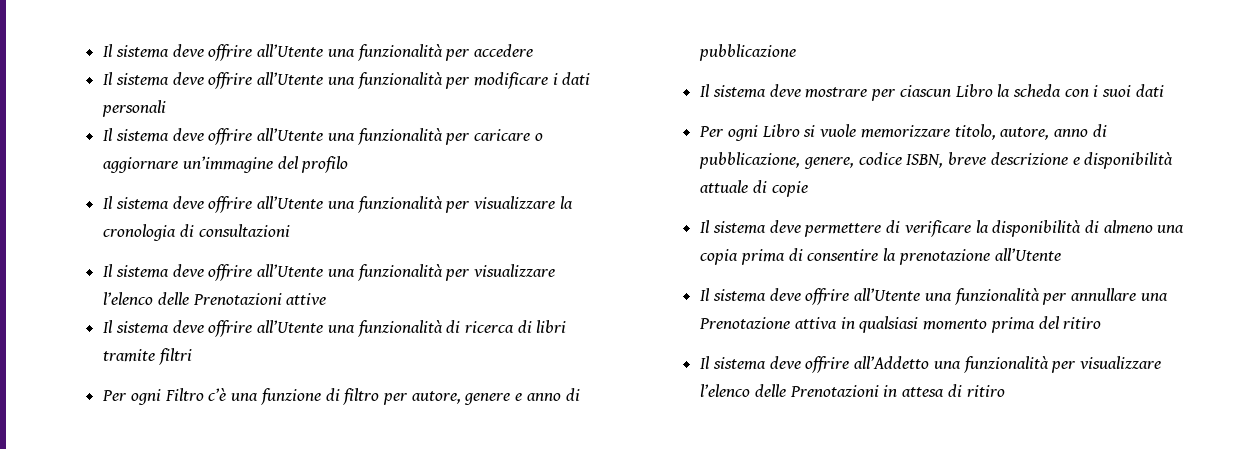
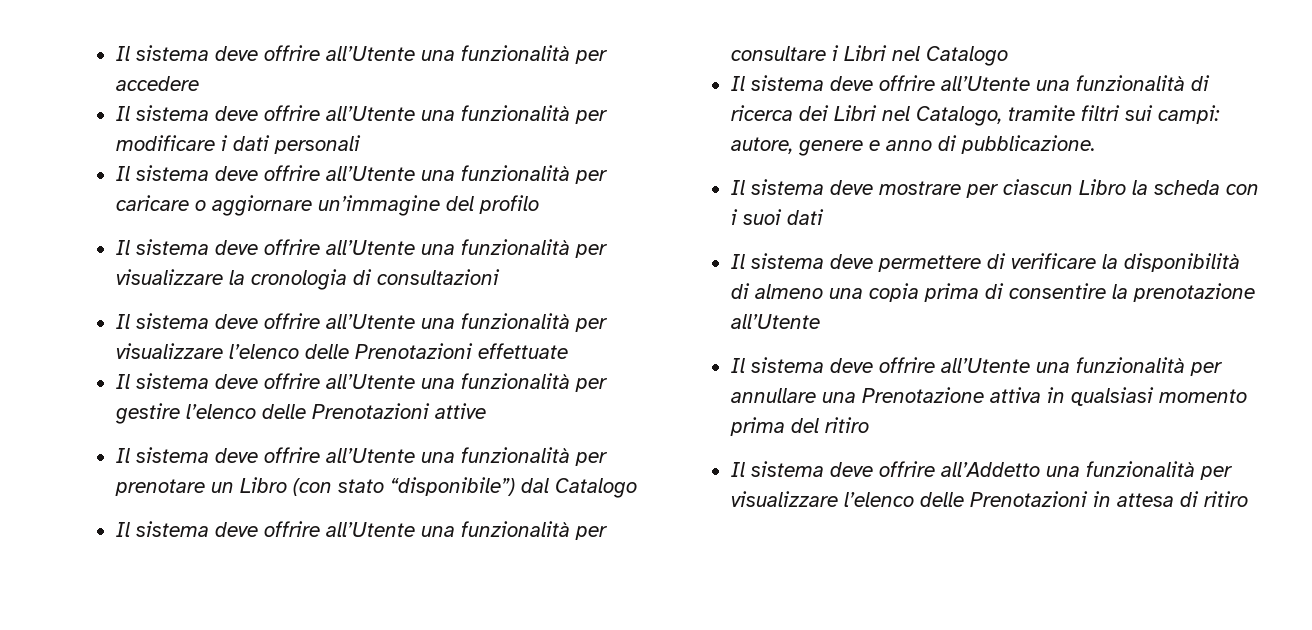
- Il sistema deve offrire all’Utente una funzionalità per visualizzare l’elenco delle Prenotazioni attive
+ Il sistema deve offrire all’Utente una funzionalità per visualizzare l’elenco delle Prenotazioni effettuate
+ Il sistema deve offrire all’Utente una funzionalità per gestire l’elenco delle Prenotazioni attive
+ Il sistema deve offrire all’Utente una funzionalità per prenotare un Libro (con stato “disponibile”) dal Catalogo
+ Il sistema deve offrire all’Utente una funzionalità per consultare i Libri nel Catalogo
- Il sistema deve offrire all’Utente una funzionalità di ricerca di libri tramite filtri
- Per ogni Filtro c’è una funzione di filtro per autore, genere e anno di pubblicazione
+ Il sistema deve offrire all’Utente una funzionalità di ricerca dei Libri nel Catalogo, tramite filtri sui campi: autore, genere e anno di pubblicazione.
- Per ogni Libro si vuole memorizzare titolo, autore, anno di pubblicazione, genere, codice ISBN, breve descrizione e disponibilità attuale di copie

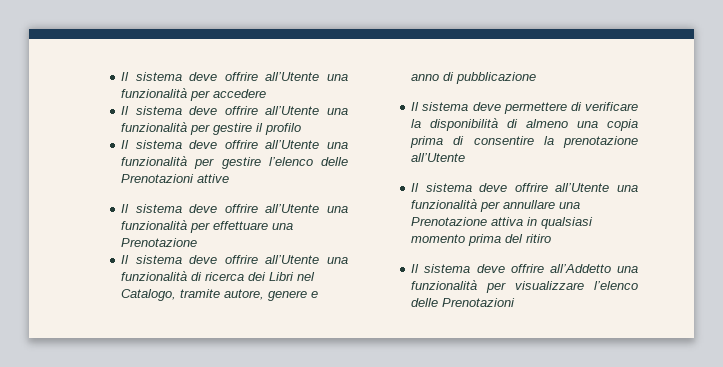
- Il sistema deve offrire all’Utente una funzionalità per modificare i dati personali
- Il sistema deve offrire all’Utente una funzionalità per caricare o aggiornare un’immagine del profilo
- Il sistema deve offrire all’Utente una funzionalità per visualizzare la cronologia di consultazioni
- Il sistema deve offrire all’Utente una funzionalità per visualizzare l’elenco delle Prenotazioni effettuate
+ Il sistema deve offrire all’Utente una funzionalità per gestire il profilo
- Il sistema deve offrire all’Utente una funzionalità per prenotare un Libro (con stato “disponibile”) dal Catalogo
- Il sistema deve offrire all’Utente una funzionalità per consultare i Libri nel Catalogo
+ Il sistema deve offrire all’Utente una funzionalità per effettuare una Prenotazione
- Il sistema deve offrire all’Utente una funzionalità di ricerca dei Libri nel Catalogo, tramite filtri sui campi: autore, genere e anno di pubblicazione.
- Il sistema deve mostrare per ciascun Libro la scheda con i suoi dati
+ Il sistema deve offrire all’Utente una funzionalità di ricerca dei Libri nel Catalogo, tramite autore, genere e anno di pubblicazione
- Il sistema deve offrire all’Addetto una funzionalità per visualizzare l’elenco delle Prenotazioni in attesa di ritiro
+ Il sistema deve offrire all’Addetto una funzionalità per visualizzare l’elenco delle Prenotazioni

